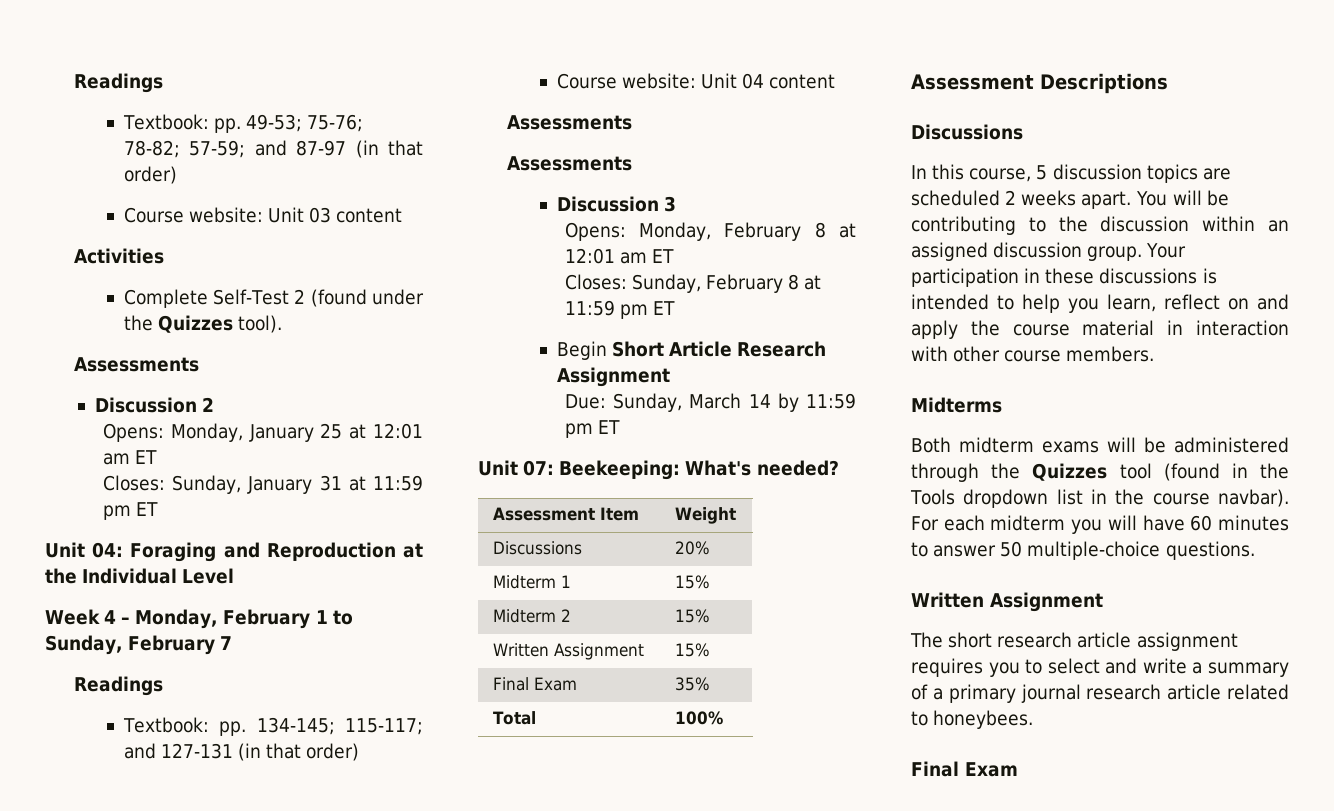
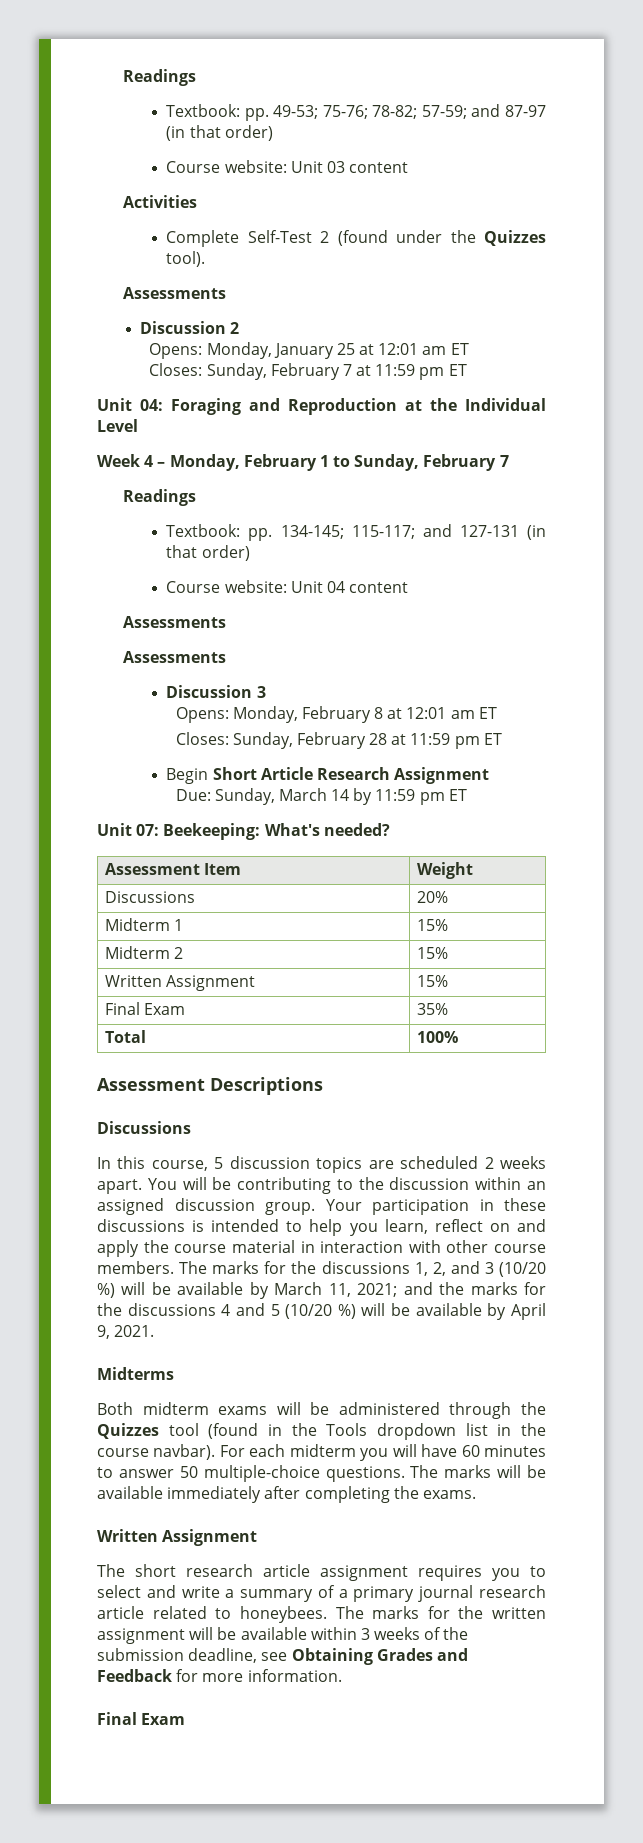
- Closes: Sunday, January 31 at 11:59 pm ET
+ Closes: Sunday, February 7 at 11:59 pm ET
- Closes: Sunday, February 8 at 11:59 pm ET
+ Closes: Sunday, February 28 at 11:59 pm ET
+ The marks for the discussions 1, 2, and 3 (10/20 %) will be available by March 11, 2021; and the marks for the discussions 4 and 5 (10/20 %) will be available by April 9, 2021.
+ The marks will be available immediately after completing the exams.
+ The marks for the written assignment will be available within 3 weeks of the submission deadline, see Obtaining Grades and Feedback for more information.

